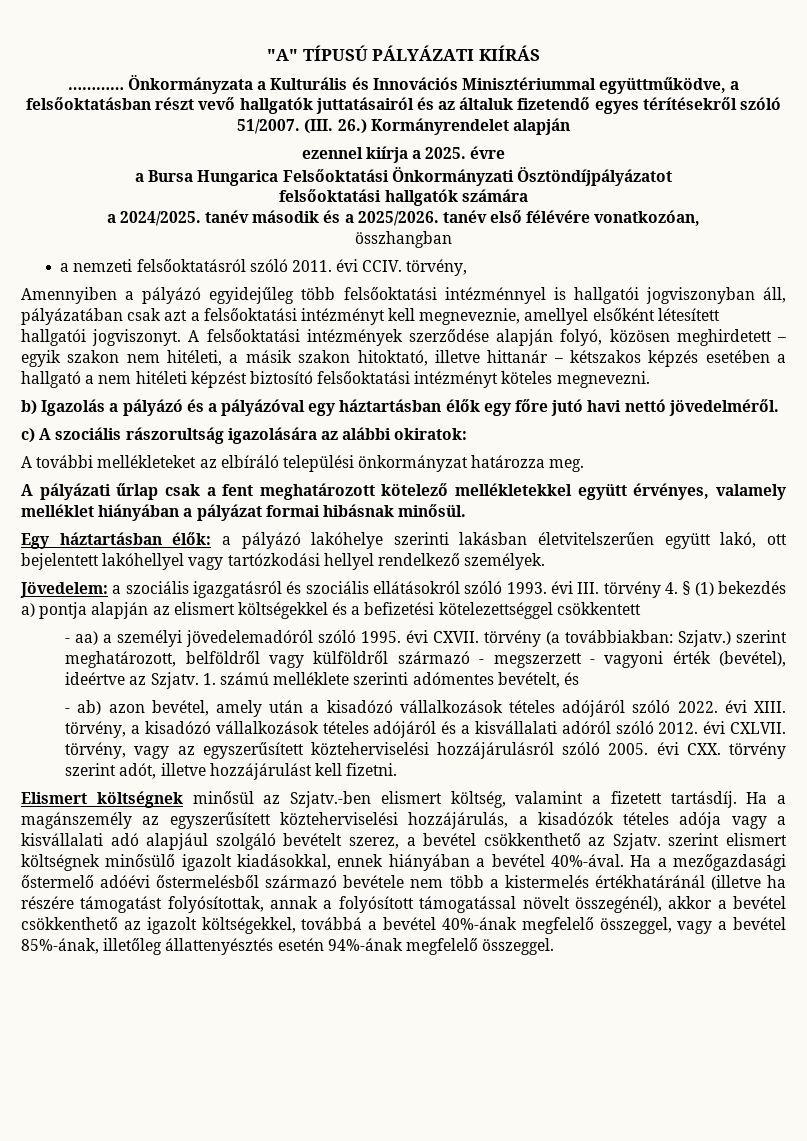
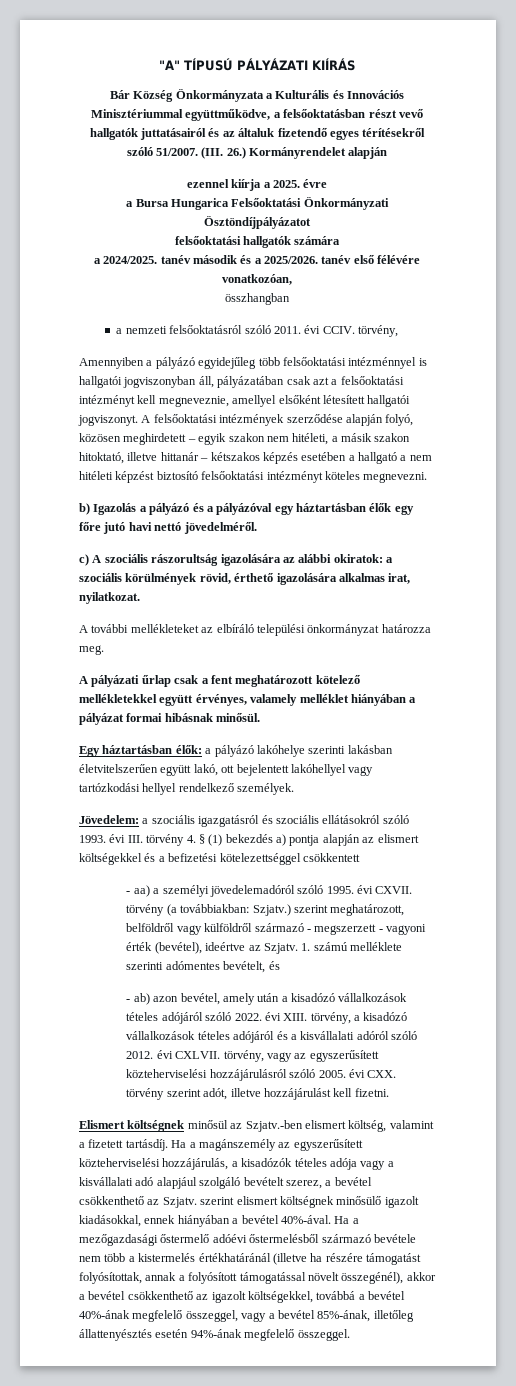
- ………… Önkormányzata a Kulturális és Innovációs Minisztériummal együttműködve, a felsőoktatásban részt vevő hallgatók juttatásairól és az általuk fizetendő egyes térítésekről szóló 51/2007.
+ Bár Község Önkormányzata a Kulturális és Innovációs Minisztériummal együttműködve, a felsőoktatásban részt vevő hallgatók juttatásairól és az általuk fizetendő egyes térítésekről szóló 51/2007.
- c) A szociális rászorultság igazolására az alábbi okiratok:
+ c) A szociális rászorultság igazolására az alábbi okiratok: a szociális körülmények rövid, érthető igazolására alkalmas irat, nyilatkozat.

